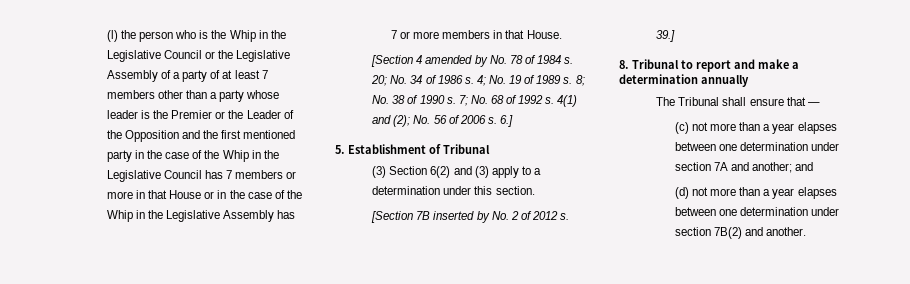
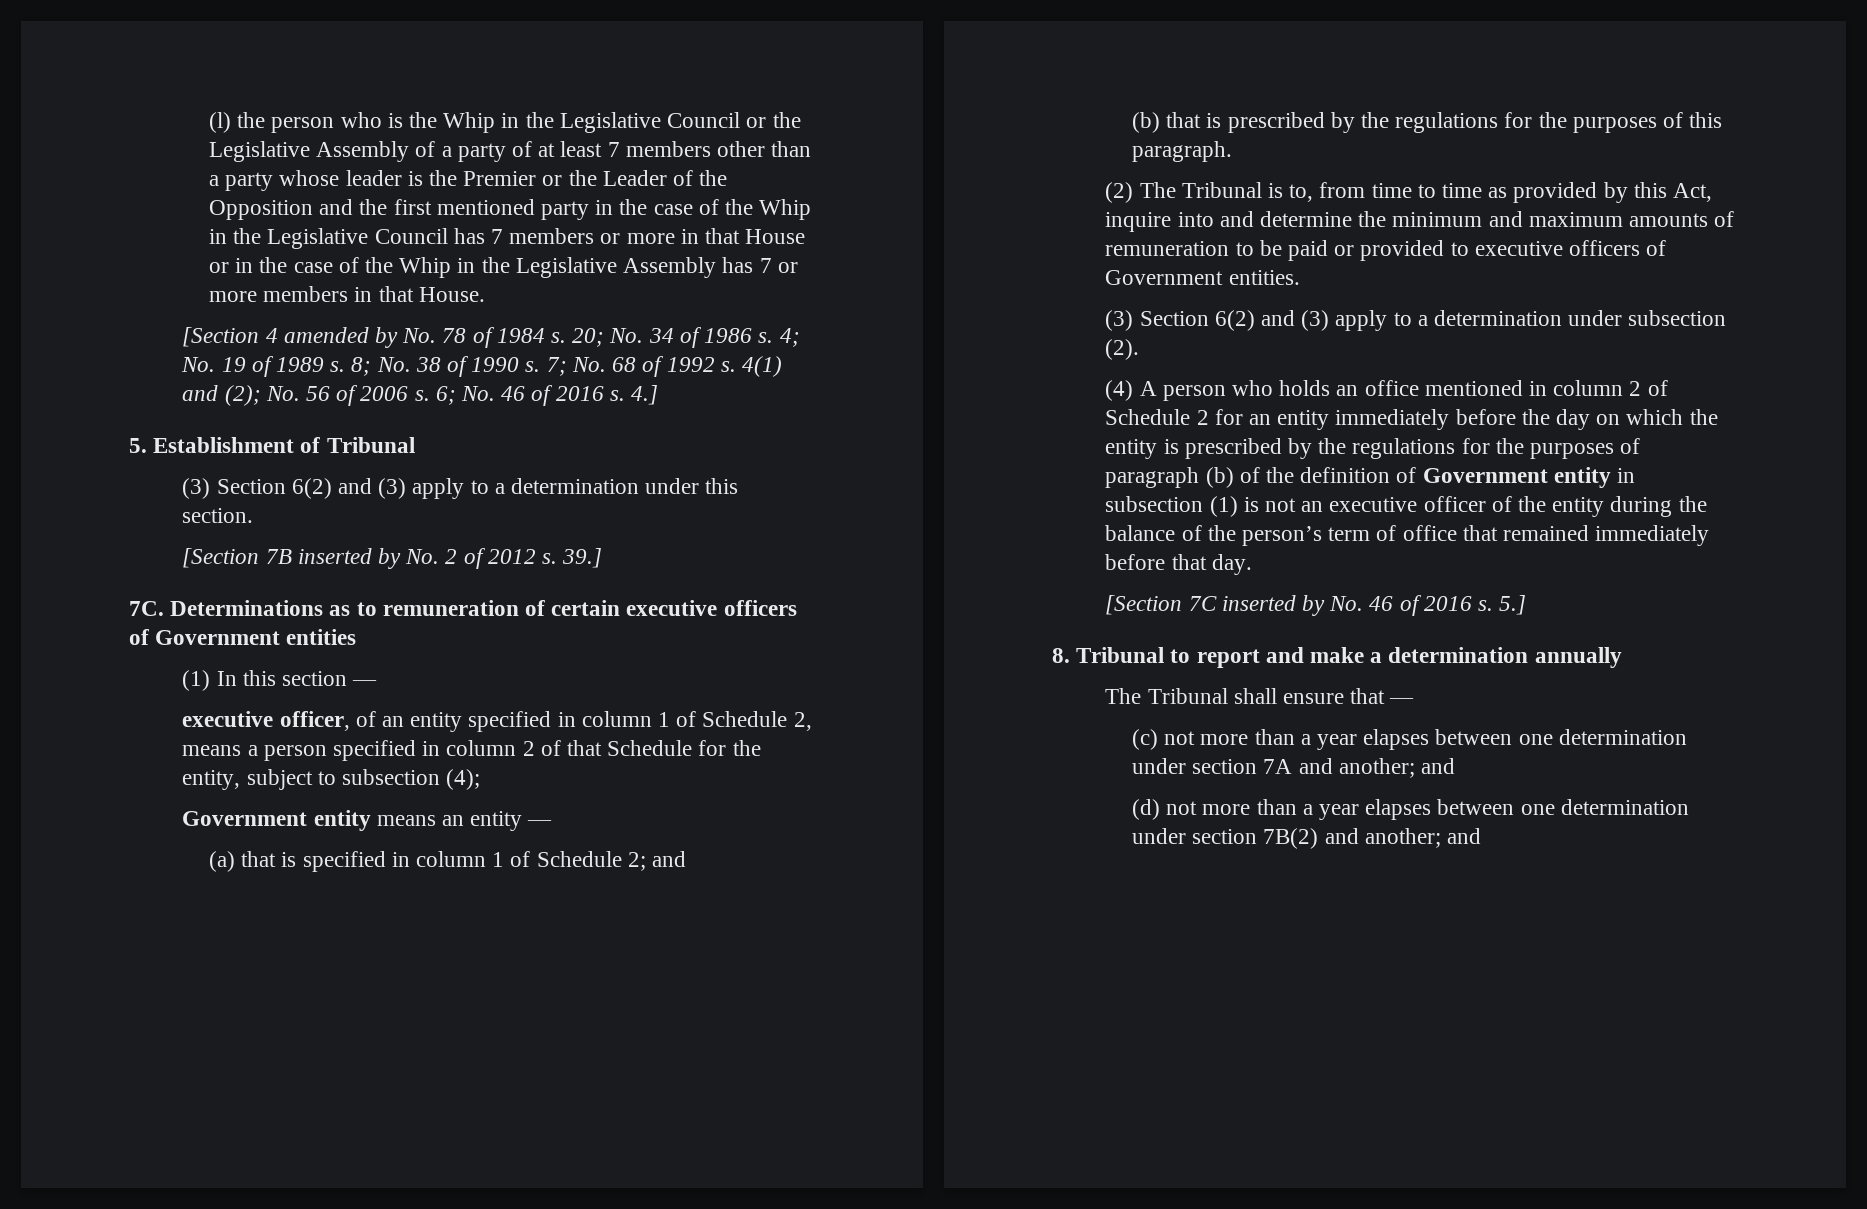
- 6.]
+ 6; No. 46 of 2016 s. 4.]
+ 7C. Determinations as to remuneration of certain executive officers of Government entities
+ (1) In this section —
+ executive officer, of an entity specified in column 1 of Schedule 2, means a person specified in column 2 of that Schedule for the entity, subject to subsection (4);
+ Government entity means an entity —
+ (a) that is specified in column 1 of Schedule 2; and
+ (b) that is prescribed by the regulations for the purposes of this paragraph.
+ (2) The Tribunal is to, from time to time as provided by this Act, inquire into and determine the minimum and maximum amounts of remuneration to be paid or provided to executive officers of Government entities.
+ (3) Section 6(2) and (3) apply to a determination under subsection (2).
+ (4) A person who holds an office mentioned in column 2 of Schedule 2 for an entity immediately before the day on which the entity is prescribed by the regulations for the purposes of paragraph (b) of the definition of Government entity in subsection (1) is not an executive officer of the entity during the balance of the person’s term of office that remained immediately before that day.
+ [Section 7C inserted by No. 46 of 2016 s. 5.]
- (d) not more than a year elapses between one determination under section 7B(2) and another.
+ (d) not more than a year elapses between one determination under section 7B(2) and another; and

